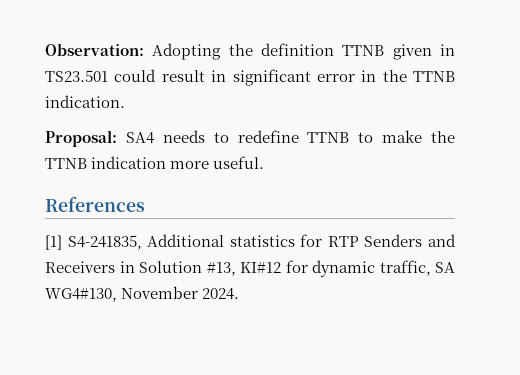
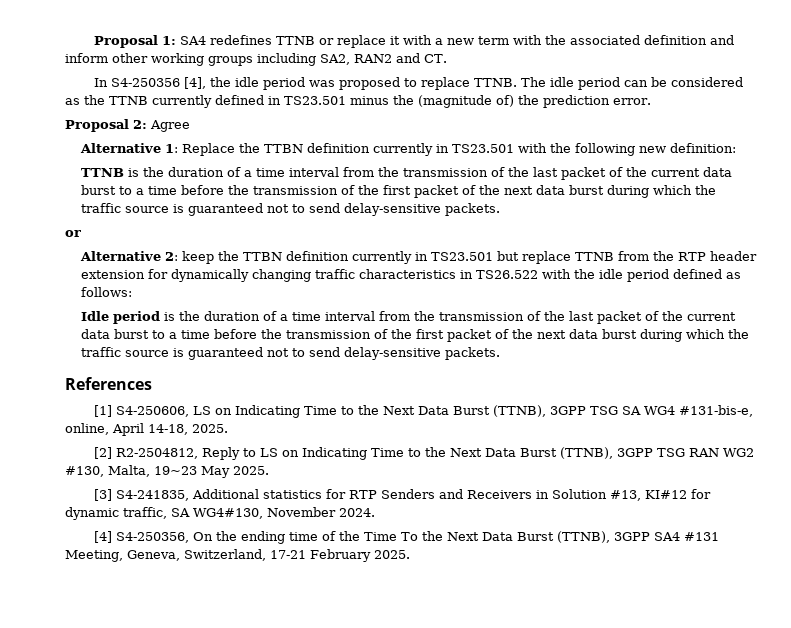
- Observation: Adopting the definition TTNB given in TS23.501 could result in significant error in the TTNB indication.
- Proposal: SA4 needs to redefine TTNB to make the TTNB indication more useful.
+ Proposal 1: SA4 redefines TTNB or replace it with a new term with the associated definition and inform other working groups including SA2, RAN2 and CT.
+ In S4-250356 [4], the idle period was proposed to replace TTNB. The idle period can be considered as the TTNB currently defined in TS23.501 minus the (magnitude of) the prediction error.
+ Proposal 2: Agree
+ Alternative 1: Replace the TTBN definition currently in TS23.501 with the following new definition:
+ TTNB is the duration of a time interval from the transmission of the last packet of the current data burst to a time before the transmission of the first packet of the next data burst during which the traffic source is guaranteed not to send delay-sensitive packets.
+ or
+ Alternative 2: keep the TTBN definition currently in TS23.501 but replace TTNB from the RTP header extension for dynamically changing traffic characteristics in TS26.522 with the idle period defined as follows:
+ Idle period is the duration of a time interval from the transmission of the last packet of the current data burst to a time before the transmission of the first packet of the next data burst during which the traffic source is guaranteed not to send delay-sensitive packets.
  References
- [1] S4-241835, Additional statistics for RTP Senders and Receivers in Solution #13, KI#12 for dynamic traffic, SA WG4#130, November 2024.
+ [1] S4-250606, LS on Indicating Time to the Next Data Burst (TTNB), 3GPP TSG SA WG4 #131-bis-e, online, April 14-18, 2025.
+ [2] R2-2504812, Reply to LS on Indicating Time to the Next Data Burst (TTNB), 3GPP TSG RAN WG2 #130, Malta, 19~23 May 2025.
+ [3] S4-241835, Additional statistics for RTP Senders and Receivers in Solution #13, KI#12 for dynamic traffic, SA WG4#130, November 2024.
+ [4] S4-250356, On the ending time of the Time To the Next Data Burst (TTNB), 3GPP SA4 #131 Meeting, Geneva, Switzerland, 17-21 February 2025.

